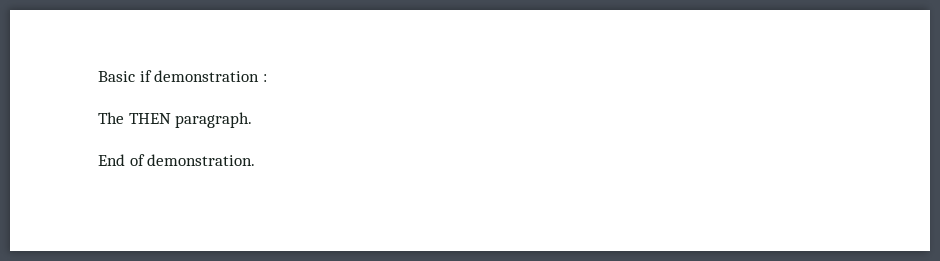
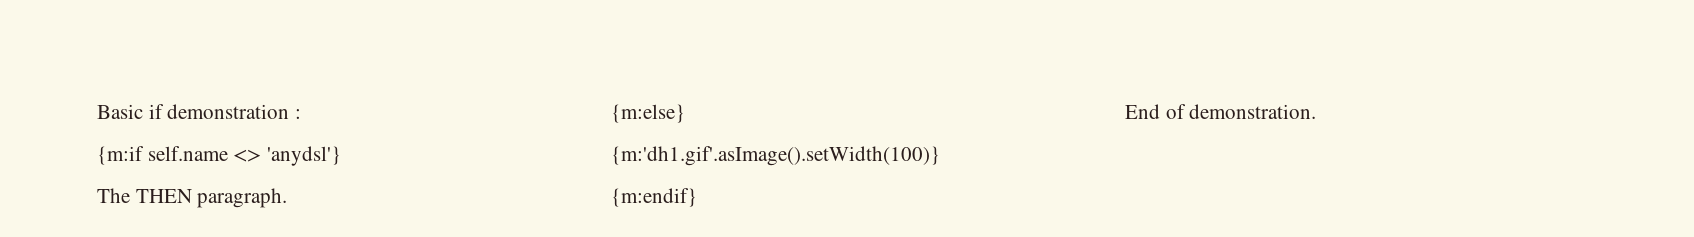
+ {m:if self.name <> 'anydsl'}
+ {m:else}
+ {m:'dh1.gif'.asImage().setWidth(100)}
+ {m:endif}

